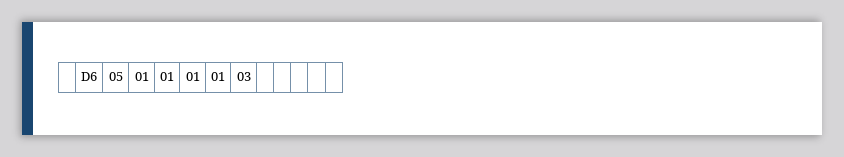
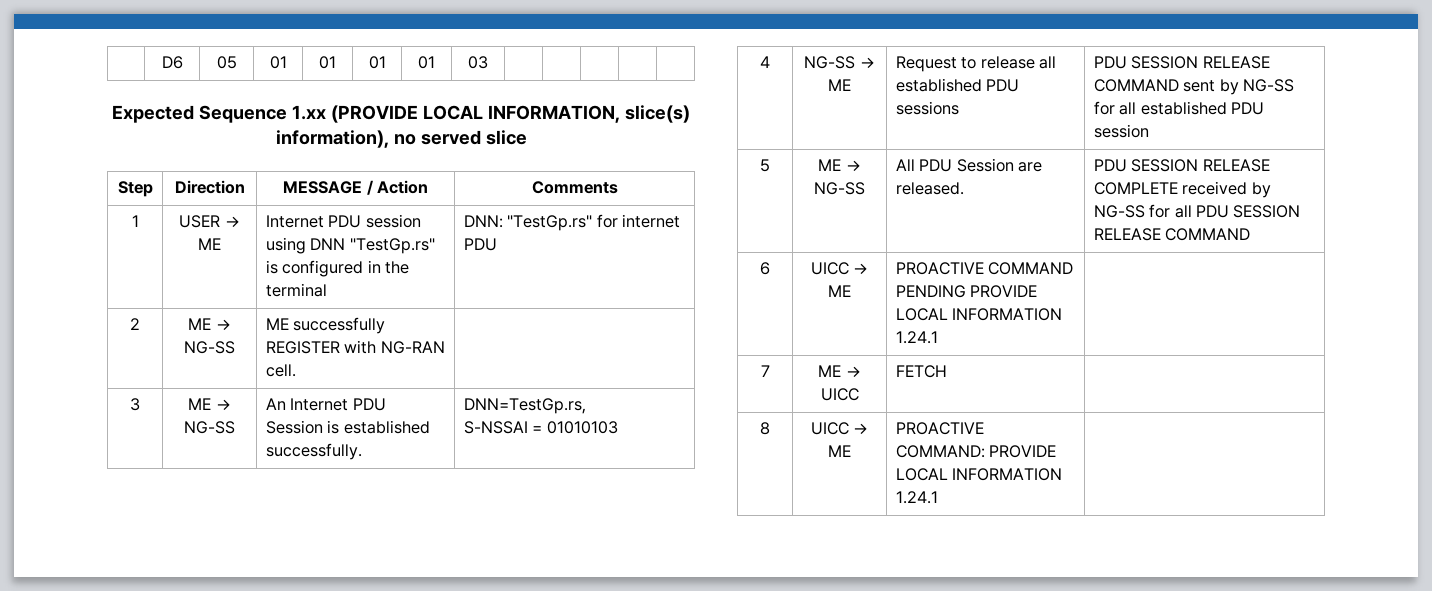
+ Expected Sequence 1.xx (PROVIDE LOCAL INFORMATION, slice(s) information), no served slice
+ Step | Direction | MESSAGE / Action | Comments
+ 1 | USER → ME | Internet PDU session using DNN "TestGp.rs" is configured in the terminal | DNN: "TestGp.rs" for internet PDU
+ 2 | ME → NG-SS | ME successfully REGISTER with NG-RAN cell. |
+ 3 | ME → NG-SS | An Internet PDU Session is established successfully. | DNN=TestGp.rs,
+ S-NSSAI = 01010103
+ 4 | NG-SS → ME | Request to release all established PDU sessions | PDU SESSION RELEASE COMMAND sent by NG-SS for all established PDU session
+ 5 | ME → NG-SS | All PDU Session are released. | PDU SESSION RELEASE COMPLETE received by NG-SS for all PDU SESSION RELEASE COMMAND
+ 6 | UICC → ME | PROACTIVE COMMAND PENDING PROVIDE LOCAL INFORMATION 1.24.1 |
+ 7 | ME → UICC | FETCH |
+ 8 | UICC → ME | PROACTIVE COMMAND: PROVIDE LOCAL INFORMATION 1.24.1 |

